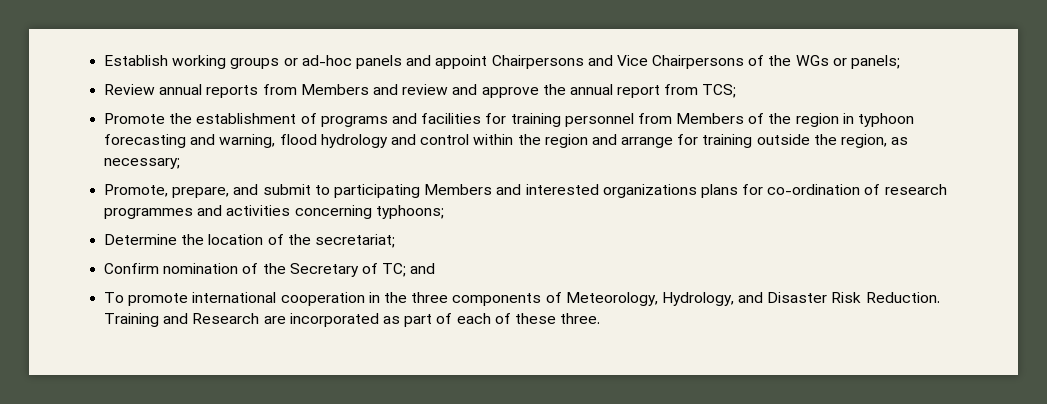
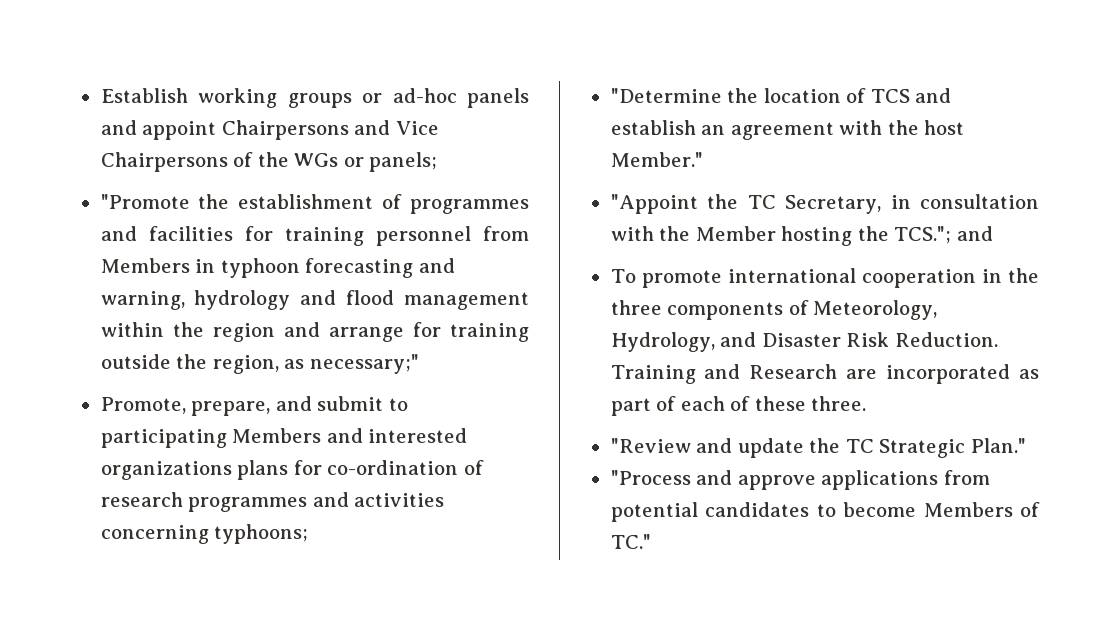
- Review annual reports from Members and review and approve the annual report from TCS;
- Promote the establishment of programs and facilities for training personnel from Members of the region in typhoon forecasting and warning, flood hydrology and control within the region and arrange for training outside the region, as necessary;
+ "Promote the establishment of programmes and facilities for training personnel from Members in typhoon forecasting and warning, hydrology and flood management within the region and arrange for training outside the region, as necessary;"
- Determine the location of the secretariat;
- Confirm nomination of the Secretary of TC; and
+ "Determine the location of TCS and establish an agreement with the host Member."
+ "Appoint the TC Secretary, in consultation with the Member hosting the TCS."; and
+ "Review and update the TC Strategic Plan."
+ "Process and approve applications from potential candidates to become Members of TC."

